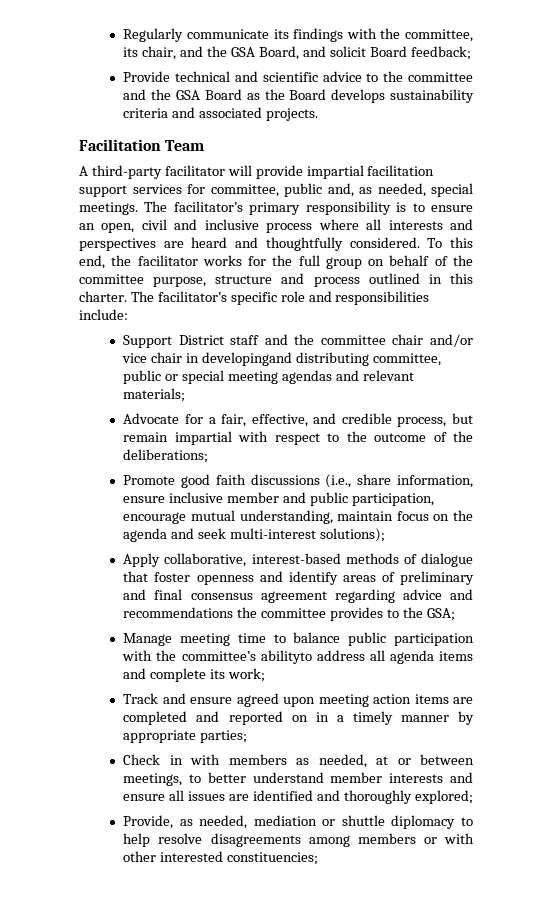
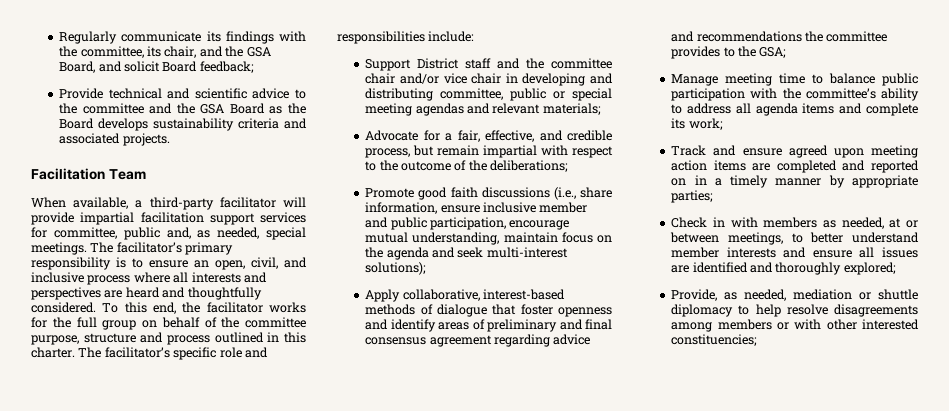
- A third-party facilitator will provide impartial facilitation support services for committee, public and, as needed, special meetings.
+ When available, a third-party facilitator will provide impartial facilitation support services for committee, public and, as needed, special meetings.
- The facilitator’s primary responsibility is to ensure an open, civil and inclusive process where all interests and perspectives are heard and thoughtfully considered.
+ The facilitator’s primary responsibility is to ensure an open, civil, and inclusive process where all interests and perspectives are heard and thoughtfully considered.
- Support District staff and the committee chair and/or vice chair in developingand distributing committee, public or special meeting agendas and relevant materials;
+ Support District staff and the committee chair and/or vice chair in developing and distributing committee, public or special meeting agendas and relevant materials;
- Manage meeting time to balance public participation with the committee’s abilityto address all agenda items and complete its work;
+ Manage meeting time to balance public participation with the committee’s ability to address all agenda items and complete its work;

